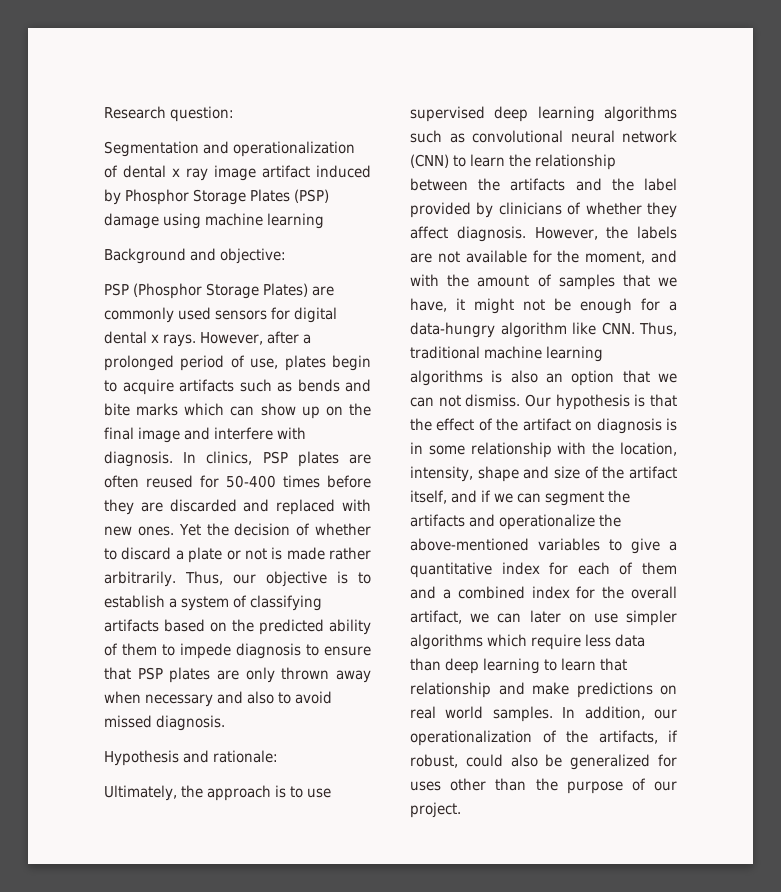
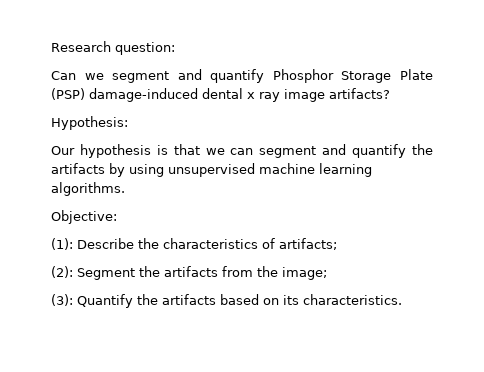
- Segmentation and operationalization of dental x ray image artifact induced by Phosphor Storage Plates (PSP) damage using machine learning
- Background and objective:
- PSP (Phosphor Storage Plates) are commonly used sensors for digital dental x rays. However, after a prolonged period of use, plates begin to acquire artifacts such as bends and bite marks which can show up on the final image and interfere with diagnosis. In clinics, PSP plates are often reused for 50-400 times before they are discarded and replaced with new ones. Yet the decision of whether to discard a plate or not is made rather arbitrarily. Thus, our objective is to establish a system of classifying artifacts based on the predicted ability of them to impede diagnosis to ensure that PSP plates are only thrown away when necessary and also to avoid missed diagnosis.
- Hypothesis and rationale:
- Ultimately, the approach is to use supervised deep learning algorithms such as convolutional neural network (CNN) to learn the relationship between the artifacts and the label provided by clinicians of whether they affect diagnosis. However, the labels are not available for the moment, and with the amount of samples that we have, it might not be enough for a data-hungry algorithm like CNN. Thus, traditional machine learning algorithms is also an option that we can not dismiss. Our hypothesis is that the effect of the artifact on diagnosis is in some relationship with the location, intensity, shape and size of the artifact itself, and if we can segment the artifacts and operationalize the above-mentioned variables to give a quantitative index for each of them and a combined index for the overall artifact, we can later on use simpler algorithms which require less data than deep learning to learn that relationship and make predictions on real world samples. In addition, our operationalization of the artifacts, if robust, could also be generalized for uses other than the purpose of our project.
+ Can we segment and quantify Phosphor Storage Plate (PSP) damage-induced dental x ray image artifacts?
+ Hypothesis:
+ Our hypothesis is that we can segment and quantify the artifacts by using unsupervised machine learning algorithms.
+ Objective:
+ (1): Describe the characteristics of artifacts;
+ (2): Segment the artifacts from the image;
+ (3): Quantify the artifacts based on its characteristics.

